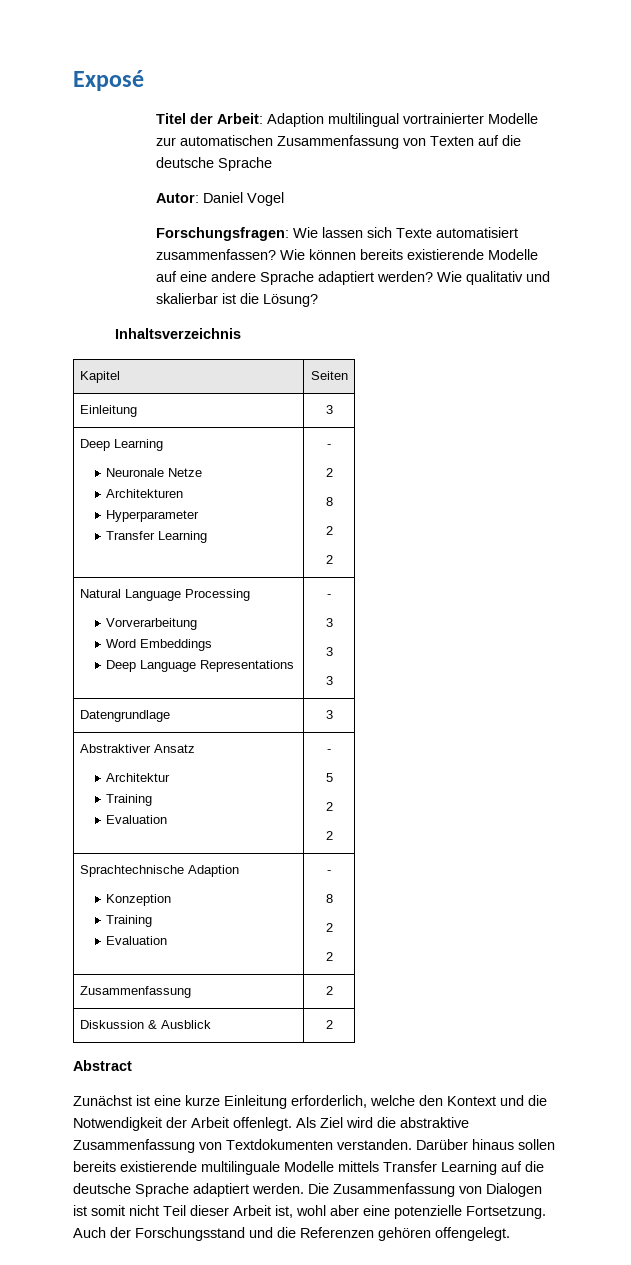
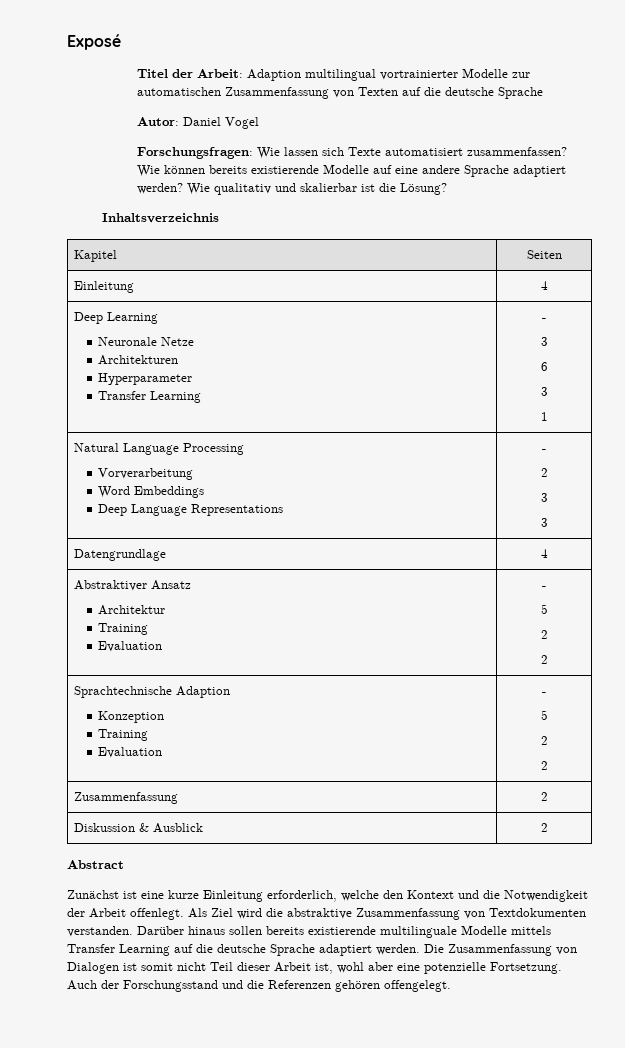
- Einleitung | 3
+ Einleitung | 4
  Deep Learning
  Neuronale Netze
  Architekturen
  Hyperparameter
  Transfer Learning | -
- 2
- 8
- 2
- 2
+ 3
+ 6
+ 3
+ 1
  Natural Language Processing
  Vorverarbeitung
  Word Embeddings
  Deep Language Representations | -
- 3
+ 2
- Datengrundlage | 3
+ Datengrundlage | 4
  Sprachtechnische Adaption
  Konzeption
  Training
  Evaluation | -
- 8
+ 5

